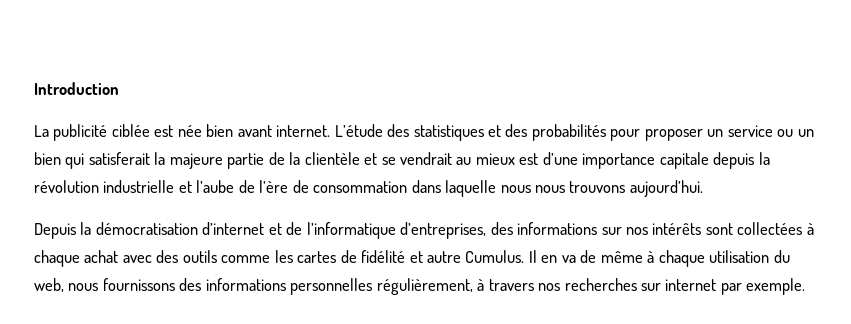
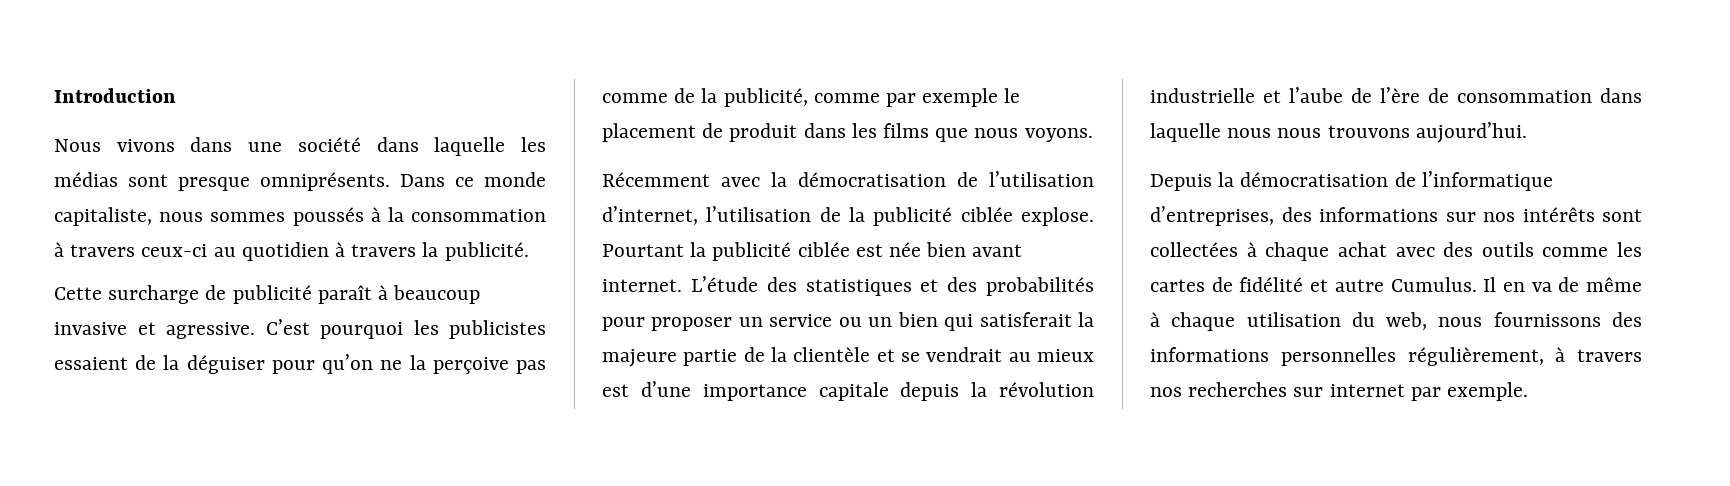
- La publicité ciblée est née bien avant internet.
+ Nous vivons dans une société dans laquelle les médias sont presque omniprésents. Dans ce monde capitaliste, nous sommes poussés à la consommation à travers ceux-ci au quotidien à travers la publicité.
+ Cette surcharge de publicité paraît à beaucoup invasive et agressive. C’est pourquoi les publicistes essaient de la déguiser pour qu’on ne la perçoive pas comme de la publicité, comme par exemple le placement de produit dans les films que nous voyons.
+ Récemment avec la démocratisation de l’utilisation d’internet, l’utilisation de la publicité ciblée explose. Pourtant la publicité ciblée est née bien avant internet.
- Depuis la démocratisation d’internet et de l’informatique d’entreprises, des informations sur nos intérêts sont collectées à chaque achat avec des outils comme les cartes de fidélité et autre Cumulus.
+ Depuis la démocratisation de l’informatique d’entreprises, des informations sur nos intérêts sont collectées à chaque achat avec des outils comme les cartes de fidélité et autre Cumulus.

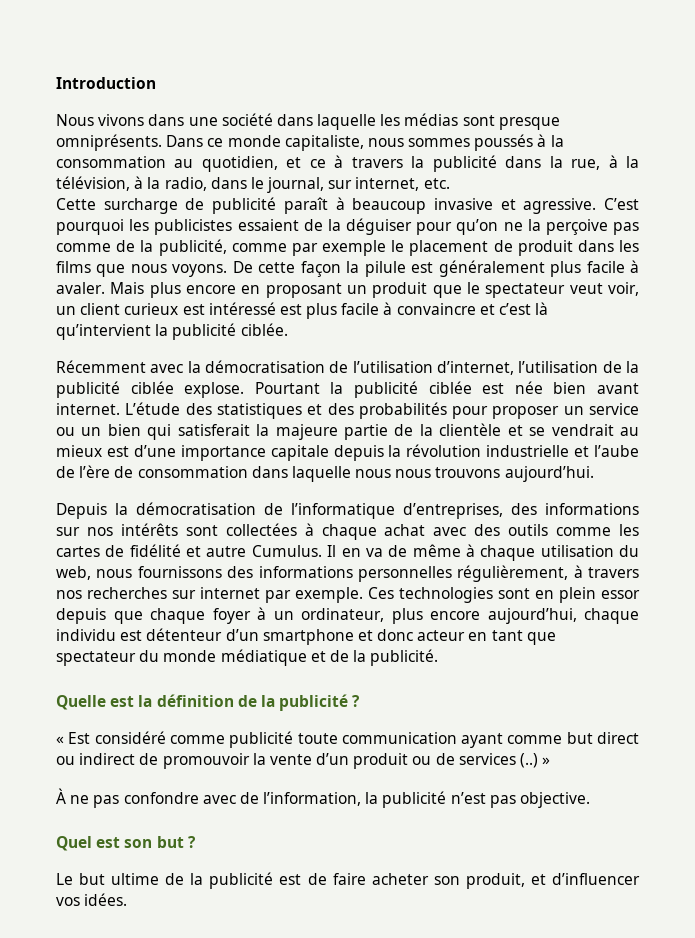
- Dans ce monde capitaliste, nous sommes poussés à la consommation à travers ceux-ci au quotidien à travers la publicité.
+ Dans ce monde capitaliste, nous sommes poussés à la consommation au quotidien, et ce à travers la publicité dans la rue, à la télévision, à la radio, dans le journal, sur internet, etc.
+ De cette façon la pilule est généralement plus facile à avaler. Mais plus encore en proposant un produit que le spectateur veut voir, un client curieux est intéressé est plus facile à convaincre et c’est là qu’intervient la publicité ciblée.
+ Ces technologies sont en plein essor depuis que chaque foyer à un ordinateur, plus encore aujourd’hui, chaque individu est détenteur d’un smartphone et donc acteur en tant que spectateur du monde médiatique et de la publicité.
+ Quelle est la définition de la publicité ?
+ « Est considéré comme publicité toute communication ayant comme but direct ou indirect de promouvoir la vente d’un produit ou de services (..) »
+ À ne pas confondre avec de l’information, la publicité n’est pas objective.
+ Quel est son but ?
+ Le but ultime de la publicité est de faire acheter son produit, et d’influencer vos idées.

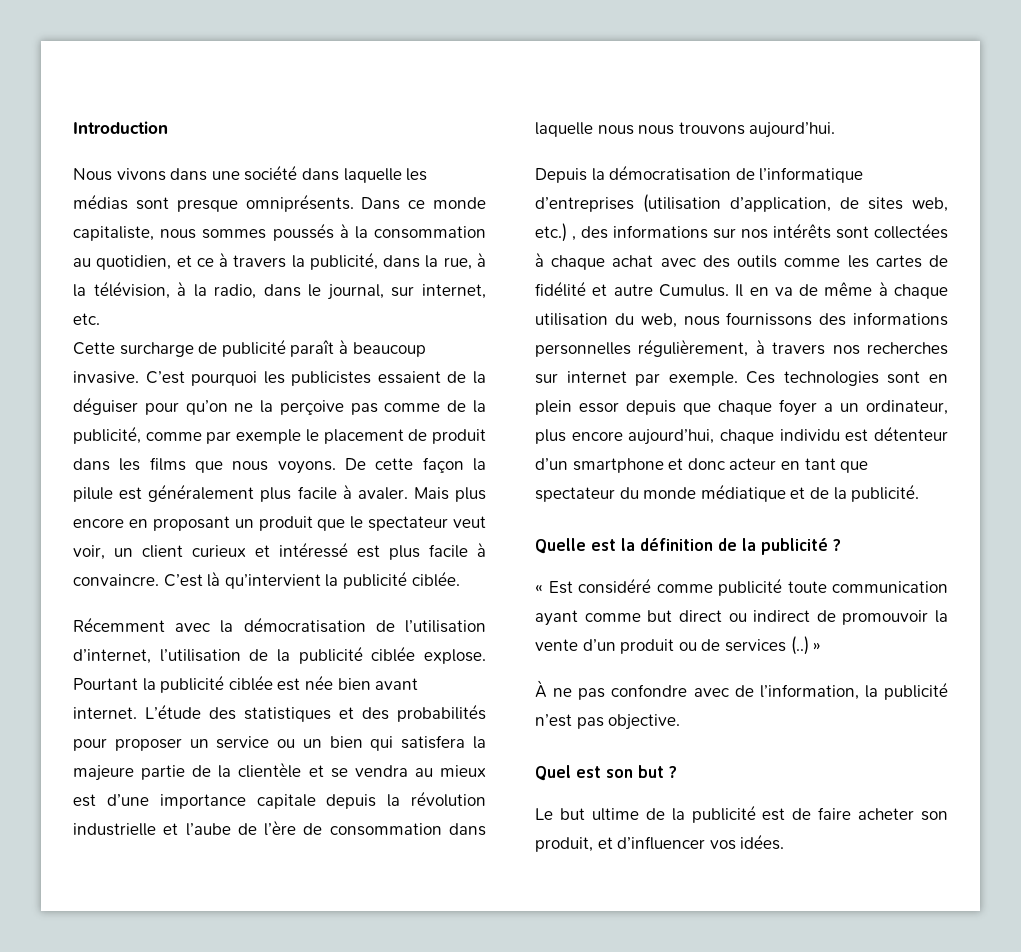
- Dans ce monde capitaliste, nous sommes poussés à la consommation au quotidien, et ce à travers la publicité dans la rue, à la télévision, à la radio, dans le journal, sur internet, etc.
+ Dans ce monde capitaliste, nous sommes poussés à la consommation au quotidien, et ce à travers la publicité, dans la rue, à la télévision, à la radio, dans le journal, sur internet, etc.
- Cette surcharge de publicité paraît à beaucoup invasive et agressive.
+ Cette surcharge de publicité paraît à beaucoup invasive.
- Mais plus encore en proposant un produit que le spectateur veut voir, un client curieux est intéressé est plus facile à convaincre et c’est là qu’intervient la publicité ciblée.
+ Mais plus encore en proposant un produit que le spectateur veut voir, un client curieux et intéressé est plus facile à convaincre. C’est là qu’intervient la publicité ciblée.
- L’étude des statistiques et des probabilités pour proposer un service ou un bien qui satisferait la majeure partie de la clientèle et se vendrait au mieux est d’une importance capitale depuis la révolution industrielle et l’aube de l’ère de consommation dans laquelle nous nous trouvons aujourd’hui.
+ L’étude des statistiques et des probabilités pour proposer un service ou un bien qui satisfera la majeure partie de la clientèle et se vendra au mieux est d’une importance capitale depuis la révolution industrielle et l’aube de l’ère de consommation dans laquelle nous nous trouvons aujourd’hui.
- Depuis la démocratisation de l’informatique d’entreprises, des informations sur nos intérêts sont collectées à chaque achat avec des outils comme les cartes de fidélité et autre Cumulus.
+ Depuis la démocratisation de l’informatique d’entreprises (utilisation d’application, de sites web, etc.) , des informations sur nos intérêts sont collectées à chaque achat avec des outils comme les cartes de fidélité et autre Cumulus.
- Ces technologies sont en plein essor depuis que chaque foyer à un ordinateur, plus encore aujourd’hui, chaque individu est détenteur d’un smartphone et donc acteur en tant que spectateur du monde médiatique et de la publicité.
+ Ces technologies sont en plein essor depuis que chaque foyer a un ordinateur, plus encore aujourd’hui, chaque individu est détenteur d’un smartphone et donc acteur en tant que spectateur du monde médiatique et de la publicité.

